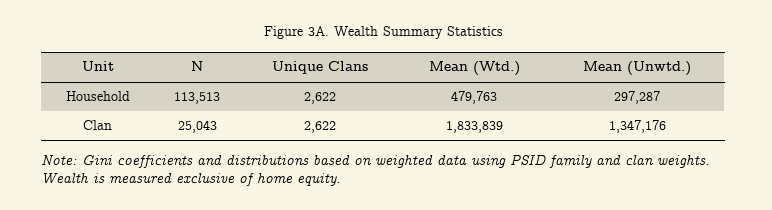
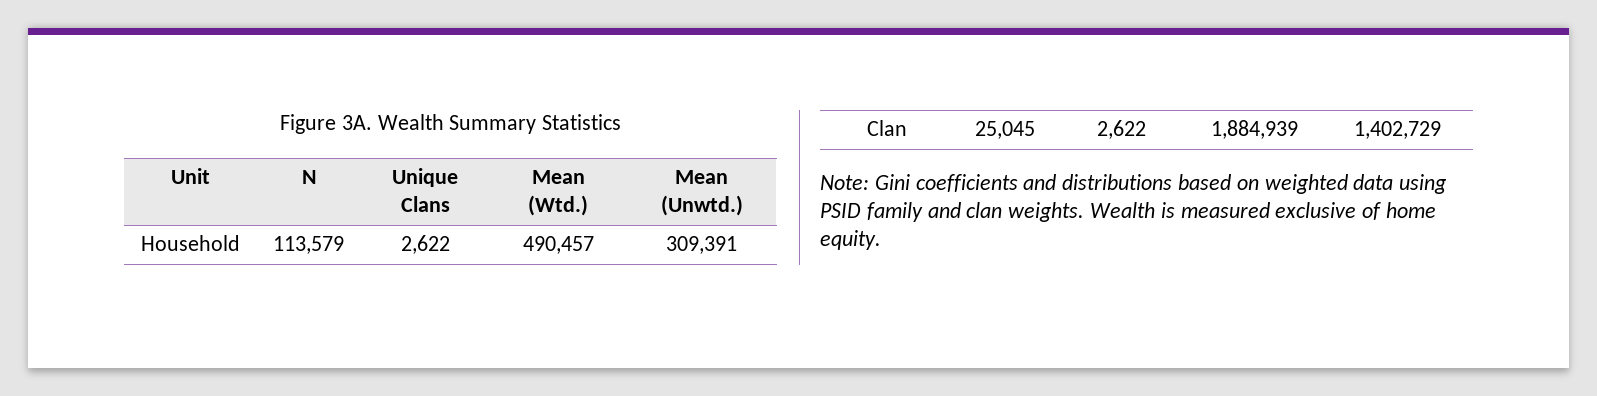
- Household | 113,513 | 2,622 | 479,763 | 297,287
+ Household | 113,579 | 2,622 | 490,457 | 309,391
- Clan | 25,043 | 2,622 | 1,833,839 | 1,347,176
+ Clan | 25,045 | 2,622 | 1,884,939 | 1,402,729

